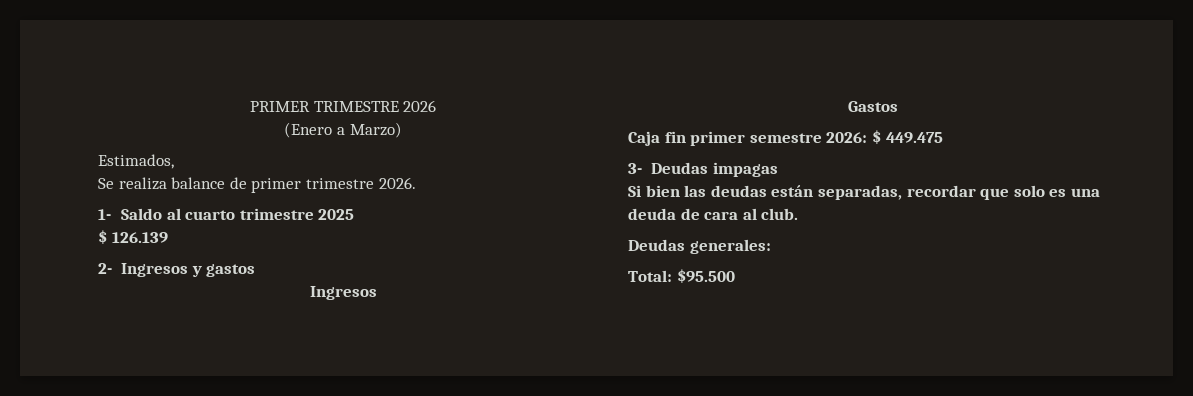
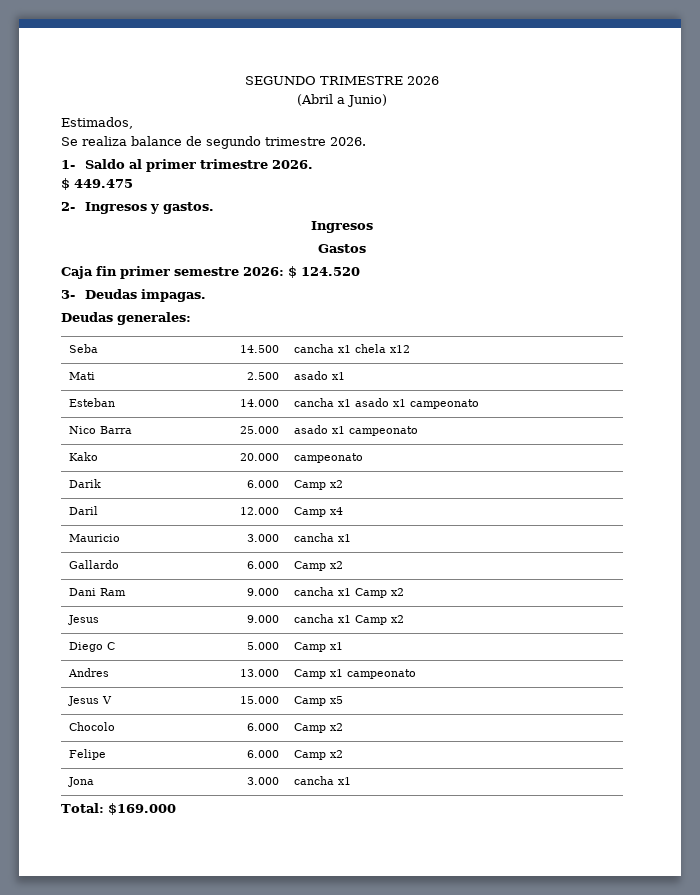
- PRIMER TRIMESTRE 2026
+ SEGUNDO TRIMESTRE 2026
- (Enero a Marzo)
+ (Abril a Junio)
- Se realiza balance de primer trimestre 2026.
+ Se realiza balance de segundo trimestre 2026.
- 1- Saldo al cuarto trimestre 2025
- $ 126.139
+ 1- Saldo al primer trimestre 2026.
+ $ 449.475
- 2- Ingresos y gastos
+ 2- Ingresos y gastos.
- Caja fin primer semestre 2026: $ 449.475
+ Caja fin primer semestre 2026: $ 124.520
- 3- Deudas impagas
- Si bien las deudas están separadas, recordar que solo es una deuda de cara al club.
+ 3- Deudas impagas.
  Deudas generales:
+ Seba | 14.500 | cancha x1 chela x12
+ Mati | 2.500 | asado x1
+ Esteban | 14.000 | cancha x1 asado x1 campeonato
+ Nico Barra | 25.000 | asado x1 campeonato
+ Kako | 20.000 | campeonato
+ Darik | 6.000 | Camp x2
+ Daril | 12.000 | Camp x4
+ Mauricio | 3.000 | cancha x1
+ Gallardo | 6.000 | Camp x2
+ Dani Ram | 9.000 | cancha x1 Camp x2
+ Jesus | 9.000 | cancha x1 Camp x2
+ Diego C | 5.000 | Camp x1
+ Andres | 13.000 | Camp x1 campeonato
+ Jesus V | 15.000 | Camp x5
+ Chocolo | 6.000 | Camp x2
+ Felipe | 6.000 | Camp x2
+ Jona | 3.000 | cancha x1
- Total: $95.500
+ Total: $169.000

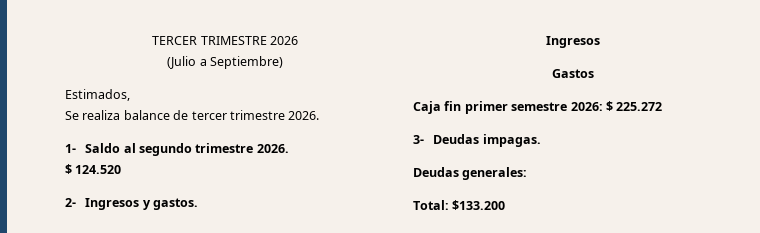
- SEGUNDO TRIMESTRE 2026
+ TERCER TRIMESTRE 2026
- (Abril a Junio)
+ (Julio a Septiembre)
- Se realiza balance de segundo trimestre 2026.
+ Se realiza balance de tercer trimestre 2026.
- 1- Saldo al primer trimestre 2026.
+ 1- Saldo al segundo trimestre 2026.
- $ 449.475
+ $ 124.520
- Caja fin primer semestre 2026: $ 124.520
+ Caja fin primer semestre 2026: $ 225.272
- Seba | 14.500 | cancha x1 chela x12
- Mati | 2.500 | asado x1
- Esteban | 14.000 | cancha x1 asado x1 campeonato
- Nico Barra | 25.000 | asado x1 campeonato
- Kako | 20.000 | campeonato
- Darik | 6.000 | Camp x2
- Daril | 12.000 | Camp x4
- Mauricio | 3.000 | cancha x1
- Gallardo | 6.000 | Camp x2
- Dani Ram | 9.000 | cancha x1 Camp x2
- Jesus | 9.000 | cancha x1 Camp x2
- Diego C | 5.000 | Camp x1
- Andres | 13.000 | Camp x1 campeonato
- Jesus V | 15.000 | Camp x5
- Chocolo | 6.000 | Camp x2
- Felipe | 6.000 | Camp x2
- Jona | 3.000 | cancha x1
- Total: $169.000
+ Total: $133.200

